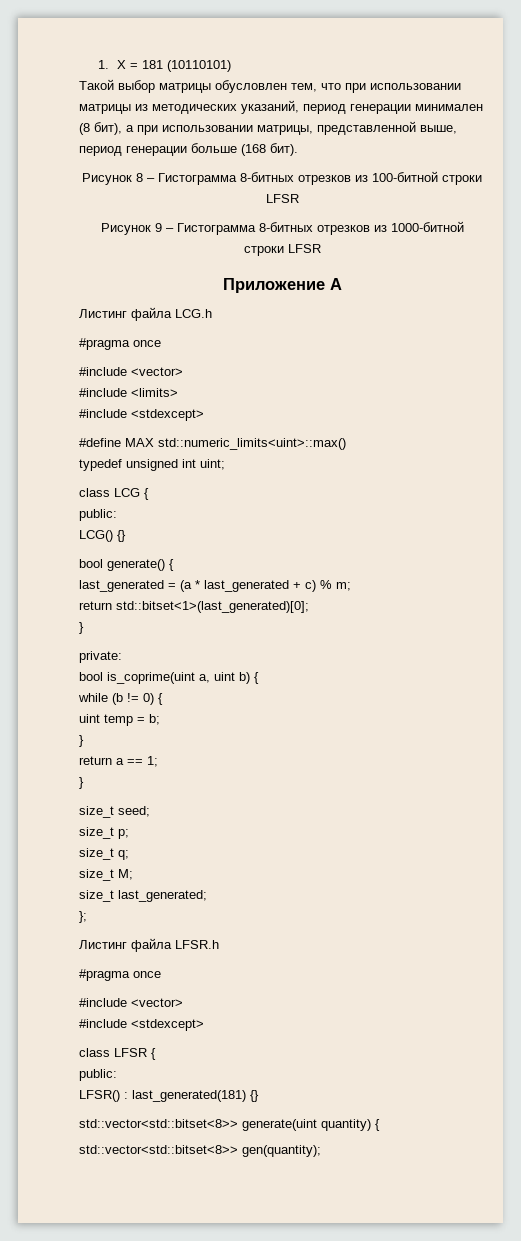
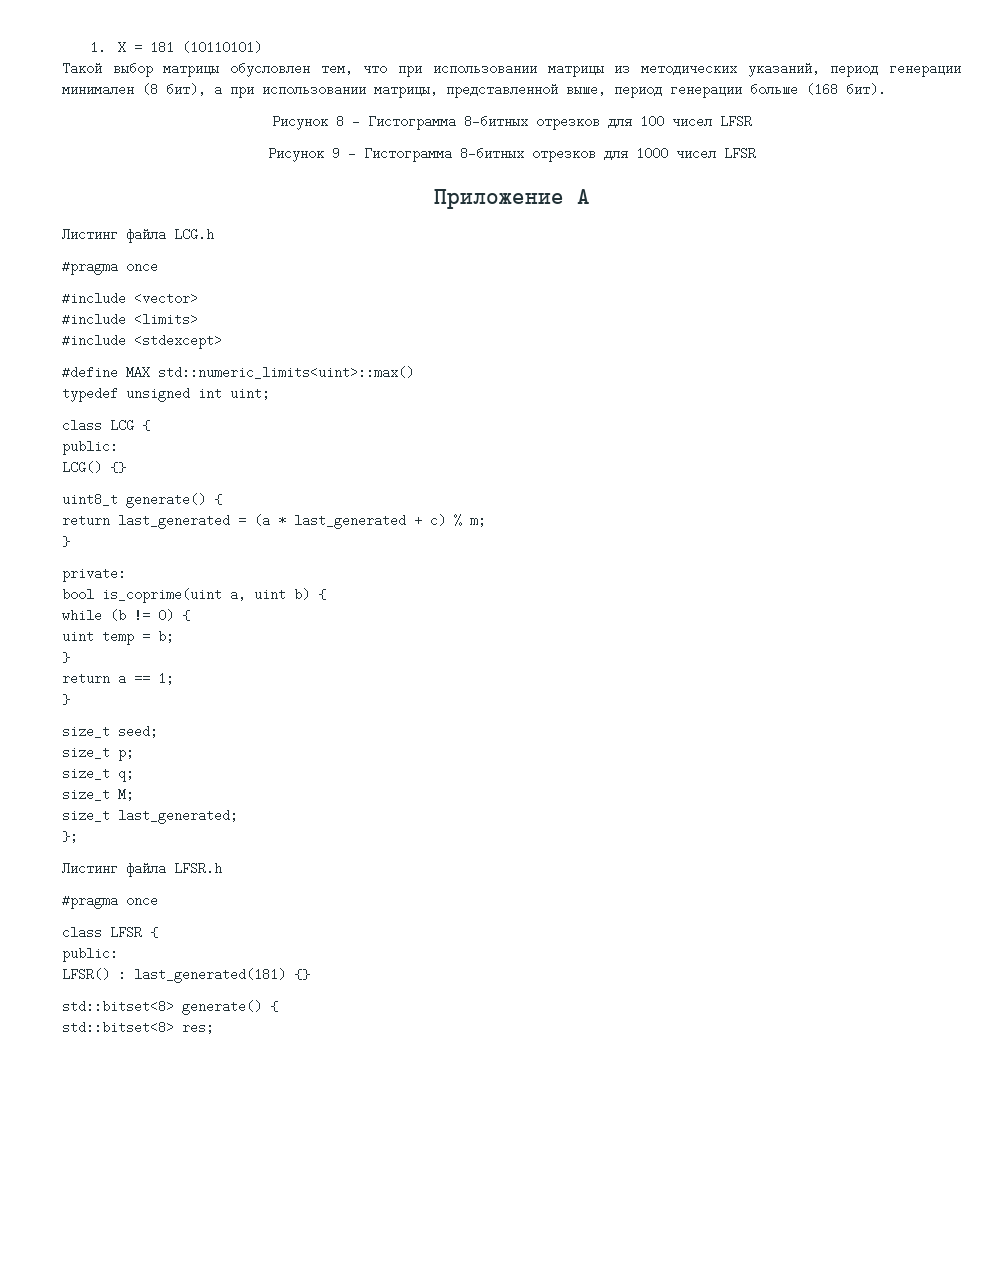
- Рисунок 8 – Гистограмма 8-битных отрезков из 100-битной строки LFSR
+ Рисунок 8 – Гистограмма 8-битных отрезков для 100 чисел LFSR
- Рисунок 9 – Гистограмма 8-битных отрезков из 1000-битной строки LFSR
+ Рисунок 9 – Гистограмма 8-битных отрезков для 1000 чисел LFSR
- bool generate() {
- last_generated = (a * last_generated + c) % m;
+ uint8_t generate() {
+ return last_generated = (a * last_generated + c) % m;
- return std::bitset<1>(last_generated)[0];
  Листинг файла LFSR.h
  #pragma once
- #include <vector>
- #include <stdexcept>
- std::vector<std::bitset<8>> generate(uint quantity) {
- std::vector<std::bitset<8>> gen(quantity);
+ std::bitset<8> generate() {
+ std::bitset<8> res;

